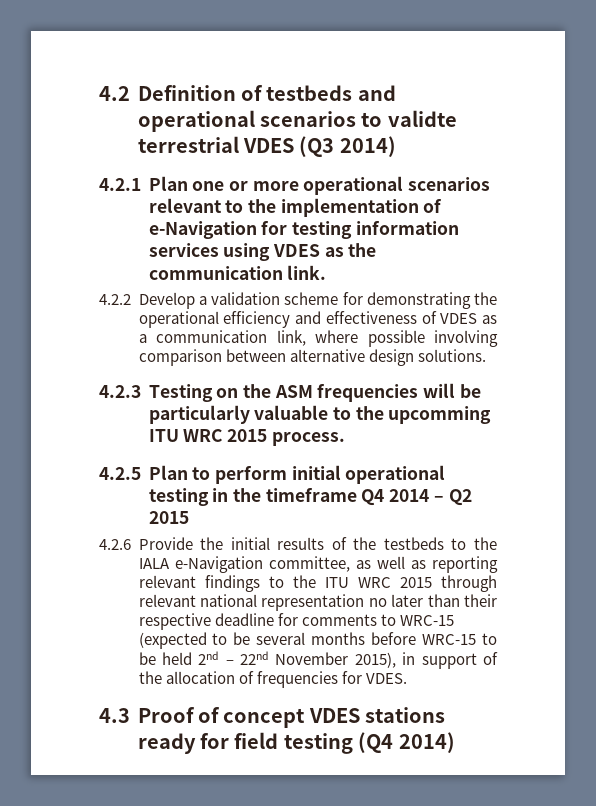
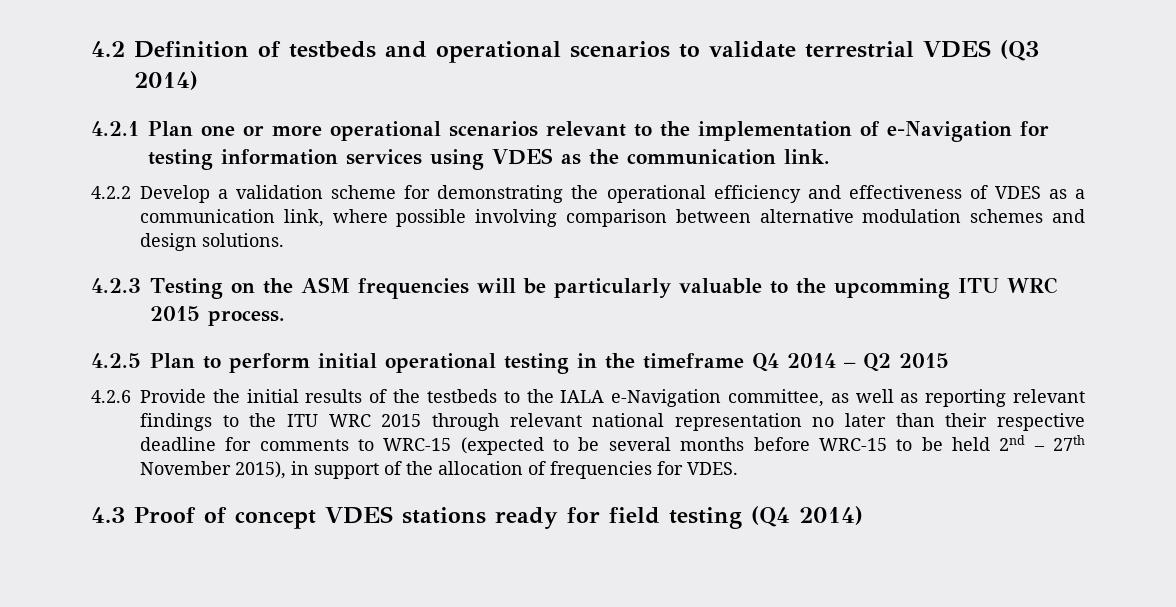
- 4.2 Definition of testbeds and operational scenarios to validte terrestrial VDES (Q3 2014)
+ 4.2 Definition of testbeds and operational scenarios to validate terrestrial VDES (Q3 2014)
- 4.2.2 Develop a validation scheme for demonstrating the operational efficiency and effectiveness of VDES as a communication link, where possible involving comparison between alternative design solutions.
+ 4.2.2 Develop a validation scheme for demonstrating the operational efficiency and effectiveness of VDES as a communication link, where possible involving comparison between alternative modulation schemes and design solutions.
- 4.2.6 Provide the initial results of the testbeds to the IALA e-Navigation committee, as well as reporting relevant findings to the ITU WRC 2015 through relevant national representation no later than their respective deadline for comments to WRC-15 (expected to be several months before WRC-15 to be held 2nd – 22nd November 2015), in support of the allocation of frequencies for VDES.
+ 4.2.6 Provide the initial results of the testbeds to the IALA e-Navigation committee, as well as reporting relevant findings to the ITU WRC 2015 through relevant national representation no later than their respective deadline for comments to WRC-15 (expected to be several months before WRC-15 to be held 2nd – 27th November 2015), in support of the allocation of frequencies for VDES.

